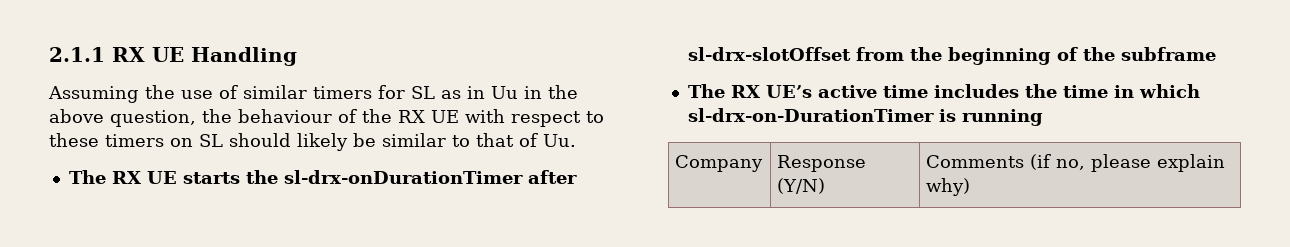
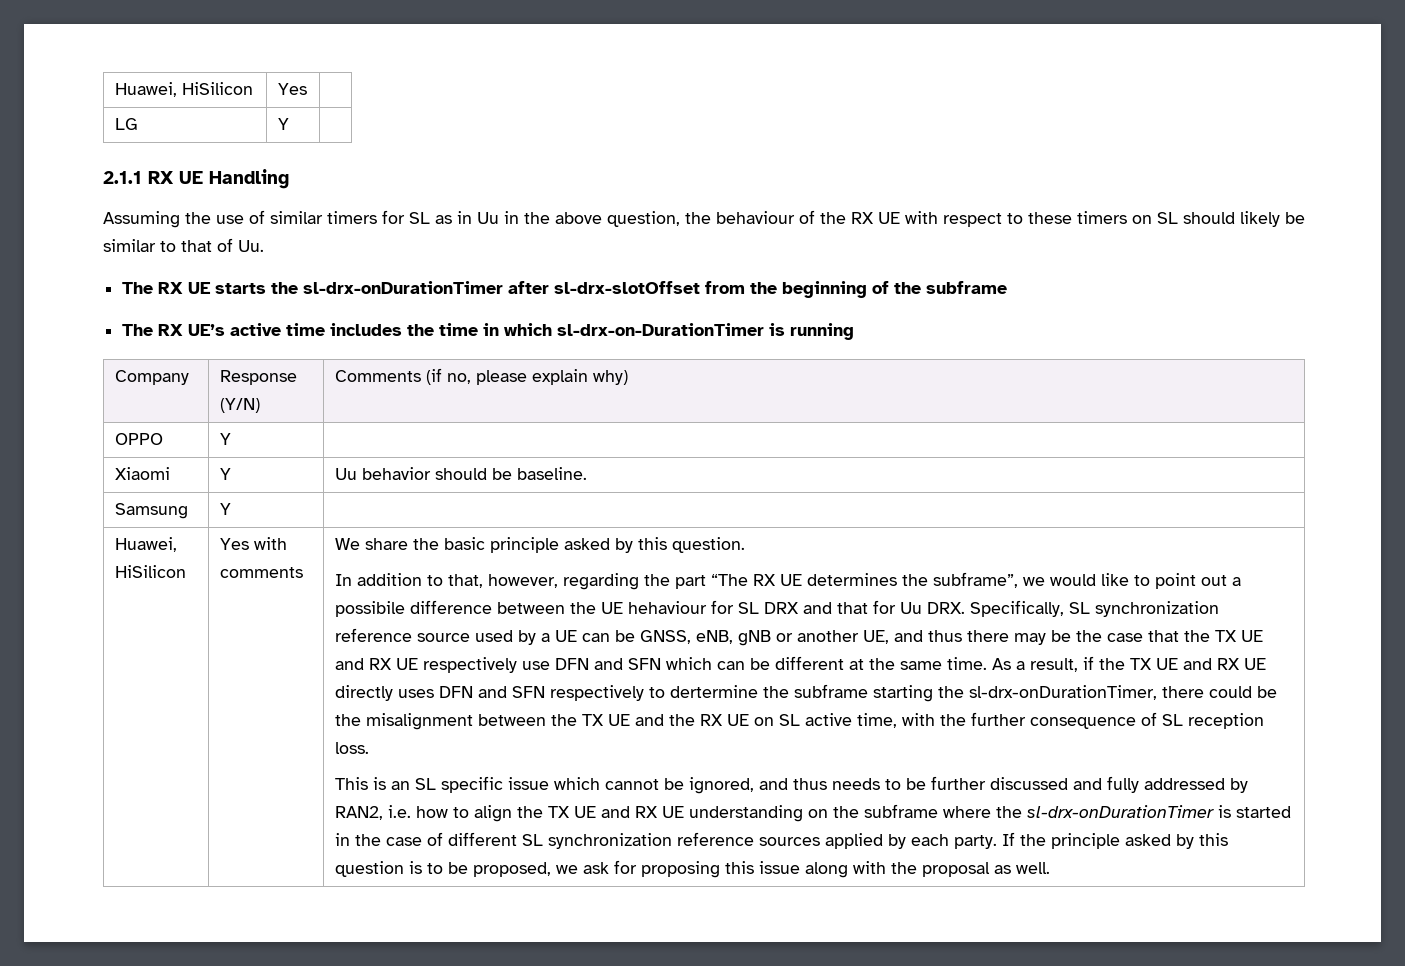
+ Huawei, HiSilicon | Yes |
+ LG | Y |
+ OPPO | Y |
+ Xiaomi | Y | Uu behavior should be baseline.
+ Samsung | Y |
+ Huawei, HiSilicon | Yes with comments | We share the basic principle asked by this question.
+ In addition to that, however, regarding the part “The RX UE determines the subframe”, we would like to point out a possibile difference between the UE hehaviour for SL DRX and that for Uu DRX. Specifically, SL synchronization reference source used by a UE can be GNSS, eNB, gNB or another UE, and thus there may be the case that the TX UE and RX UE respectively use DFN and SFN which can be different at the same time. As a result, if the TX UE and RX UE directly uses DFN and SFN respectively to dertermine the subframe starting the sl-drx-onDurationTimer, there could be the misalignment between the TX UE and the RX UE on SL active time, with the further consequence of SL reception loss.
+ This is an SL specific issue which cannot be ignored, and thus needs to be further discussed and fully addressed by RAN2, i.e. how to align the TX UE and RX UE understanding on the subframe where the sl-drx-onDurationTimer is started in the case of different SL synchronization reference sources applied by each party. If the principle asked by this question is to be proposed, we ask for proposing this issue along with the proposal as well.

